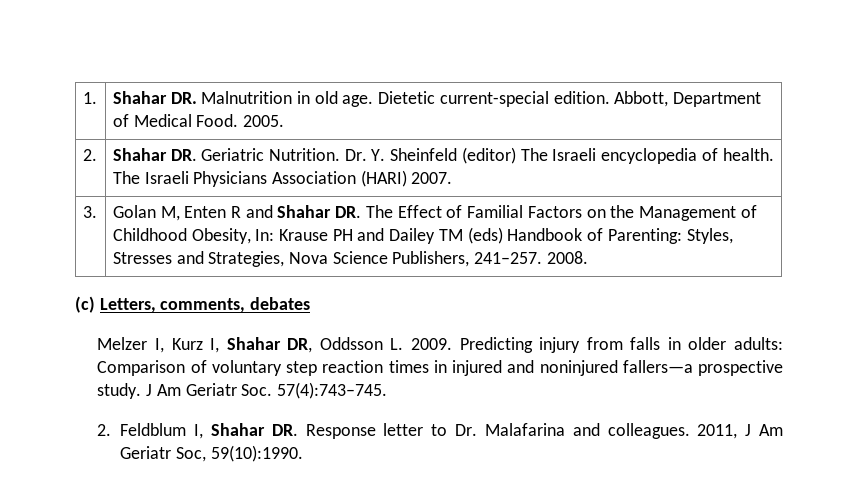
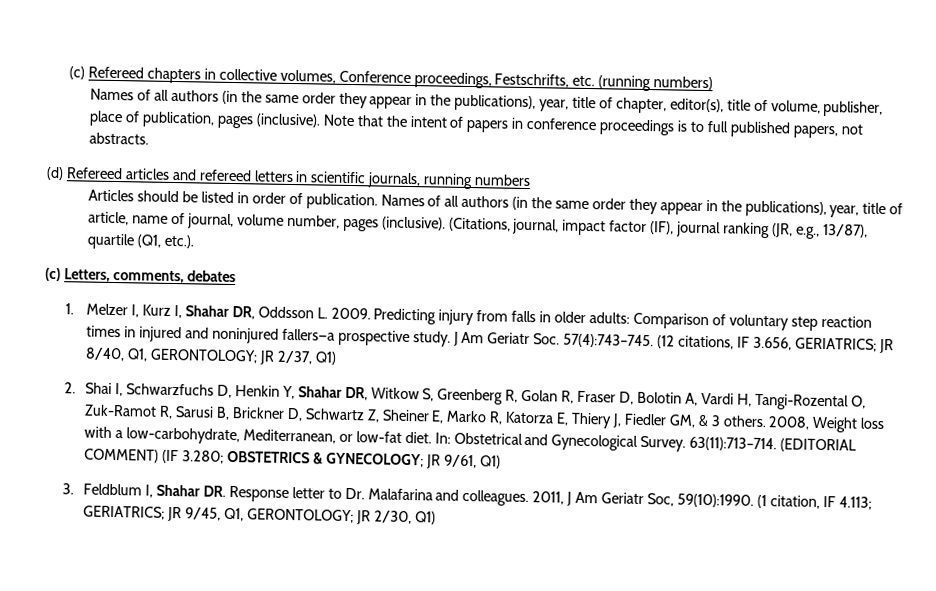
- 1. | Shahar DR. Malnutrition in old age. Dietetic current-special edition. Abbott, Department of Medical Food. 2005.
- 2. | Shahar DR. Geriatric Nutrition. Dr. Y. Sheinfeld (editor) The Israeli encyclopedia of health. The Israeli Physicians Association (HARI) 2007.
- 3. | Golan M, Enten R and Shahar DR. The Effect of Familial Factors on the Management of Childhood Obesity, In: Krause PH and Dailey TM (eds) Handbook of Parenting: Styles, Stresses and Strategies, Nova Science Publishers, 241–257. 2008.
+ (c) Refereed chapters in collective volumes, Conference proceedings, Festschrifts, etc. (running numbers)
+ Names of all authors (in the same order they appear in the publications), year, title of chapter, editor(s), title of volume, publisher, place of publication, pages (inclusive). Note that the intent of papers in conference proceedings is to full published papers, not abstracts.
+ (d) Refereed articles and refereed letters in scientific journals, running numbers
+ Articles should be listed in order of publication. Names of all authors (in the same order they appear in the publications), year, title of article, name of journal, volume number, pages (inclusive). (Citations, journal, impact factor (IF), journal ranking (JR, e.g., 13/87), quartile (Q1, etc.).
- Melzer I, Kurz I, Shahar DR, Oddsson L. 2009.
+ 1. Melzer I, Kurz I, Shahar DR, Oddsson L. 2009.
- J Am Geriatr Soc. 57(4):743–745.
- 2. Feldblum I, Shahar DR. Response letter to Dr. Malafarina and colleagues.
+ J Am Geriatr Soc. 57(4):743–745. (12 citations, IF 3.656, GERIATRICS; JR 8/40, Q1, GERONTOLOGY; JR 2/37, Q1)
+ 2. Shai I, Schwarzfuchs D, Henkin Y, Shahar DR, Witkow S, Greenberg R, Golan R, Fraser D, Bolotin A, Vardi H, Tangi-Rozental O, Zuk-Ramot R, Sarusi B, Brickner D, Schwartz Z, Sheiner E, Marko R, Katorza E, Thiery J, Fiedler GM, & 3 others. 2008, Weight loss with a low-carbohydrate, Mediterranean, or low-fat diet. In: Obstetrical and Gynecological Survey. 63(11):713–714. (EDITORIAL COMMENT) (IF 3.280; OBSTETRICS & GYNECOLOGY; JR 9/61, Q1)
+ 3. Feldblum I, Shahar DR. Response letter to Dr. Malafarina and colleagues.
+ (1 citation, IF 4.113; GERIATRICS; JR 9/45, Q1, GERONTOLOGY; JR 2/30, Q1)

